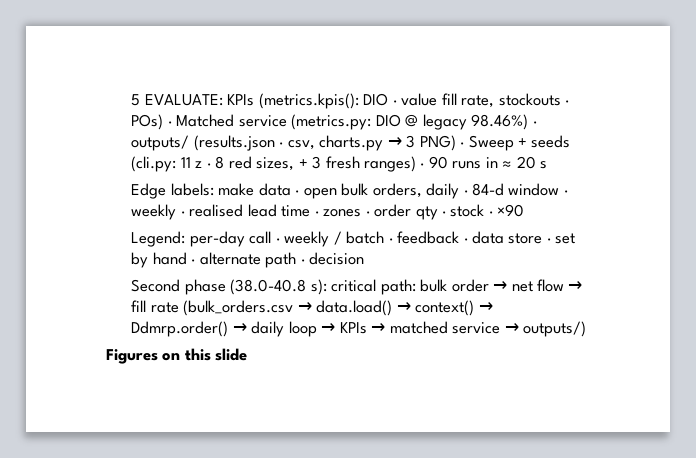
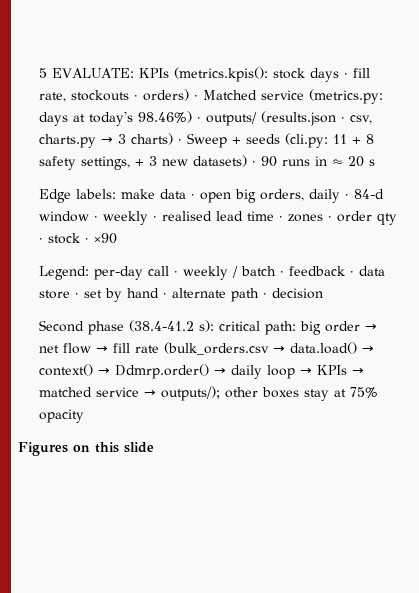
- 5 EVALUATE: KPIs (metrics.kpis(): DIO · value fill rate, stockouts · POs) · Matched service (metrics.py: DIO @ legacy 98.46%) · outputs/ (results.json · csv, charts.py → 3 PNG) · Sweep + seeds (cli.py: 11 z · 8 red sizes, + 3 fresh ranges) · 90 runs in ≈ 20 s
+ 5 EVALUATE: KPIs (metrics.kpis(): stock days · fill rate, stockouts · orders) · Matched service (metrics.py: days at today's 98.46%) · outputs/ (results.json · csv, charts.py → 3 charts) · Sweep + seeds (cli.py: 11 + 8 safety settings, + 3 new datasets) · 90 runs in ≈ 20 s
- Edge labels: make data · open bulk orders, daily · 84-d window · weekly · realised lead time · zones · order qty · stock · ×90
+ Edge labels: make data · open big orders, daily · 84-d window · weekly · realised lead time · zones · order qty · stock · ×90
- Second phase (38.0-40.8 s): critical path: bulk order → net flow → fill rate (bulk_orders.csv → data.load() → context() → Ddmrp.order() → daily loop → KPIs → matched service → outputs/)
+ Second phase (38.4-41.2 s): critical path: big order → net flow → fill rate (bulk_orders.csv → data.load() → context() → Ddmrp.order() → daily loop → KPIs → matched service → outputs/); other boxes stay at 75% opacity

